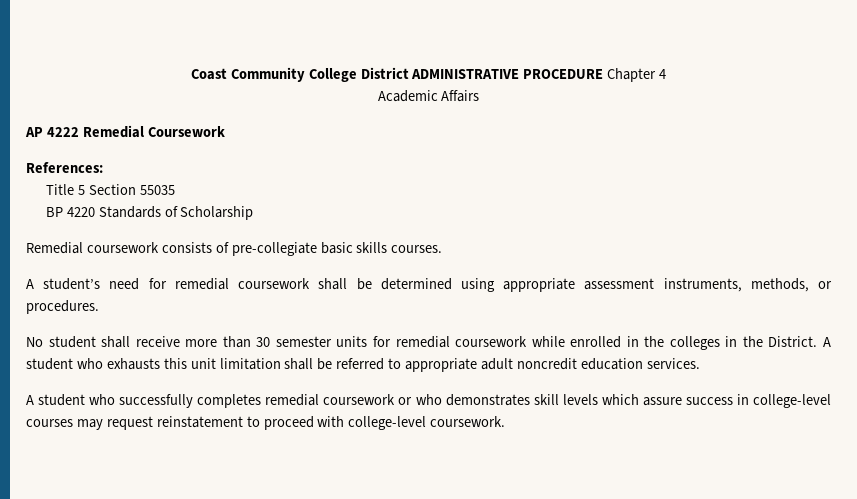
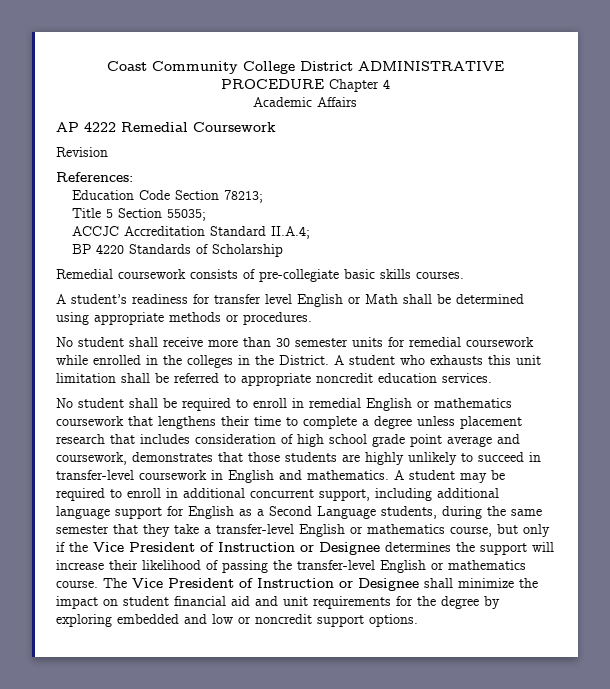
+ Revision
+ Education Code Section 78213;
- Title 5 Section 55035
+ Title 5 Section 55035;
+ ACCJC Accreditation Standard II.A.4;
- A student’s need for remedial coursework shall be determined using appropriate assessment instruments, methods, or procedures.
+ A student’s readiness for transfer level English or Math shall be determined using appropriate methods or procedures.
- A student who exhausts this unit limitation shall be referred to appropriate adult noncredit education services.
+ A student who exhausts this unit limitation shall be referred to appropriate noncredit education services.
- A student who successfully completes remedial coursework or who demonstrates skill levels which assure success in college-level courses may request reinstatement to proceed with college-level coursework.
+ No student shall be required to enroll in remedial English or mathematics coursework that lengthens their time to complete a degree unless placement research that includes consideration of high school grade point average and coursework, demonstrates that those students are highly unlikely to succeed in transfer-level coursework in English and mathematics. A student may be required to enroll in additional concurrent support, including additional language support for English as a Second Language students, during the same semester that they take a transfer-level English or mathematics course, but only if the Vice President of Instruction or Designee determines the support will increase their likelihood of passing the transfer-level English or mathematics course. The Vice President of Instruction or Designee shall minimize the impact on student financial aid and unit requirements for the degree by exploring embedded and low or noncredit support options.

